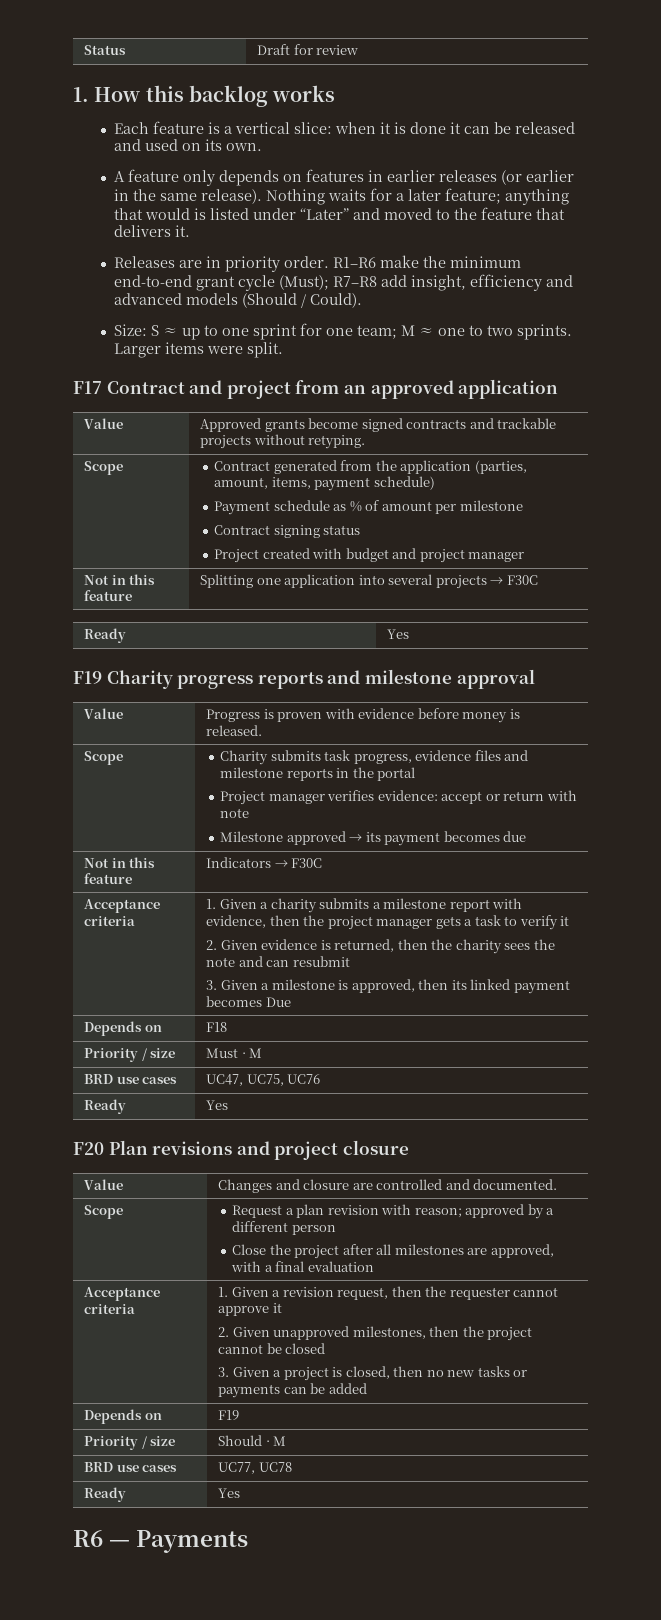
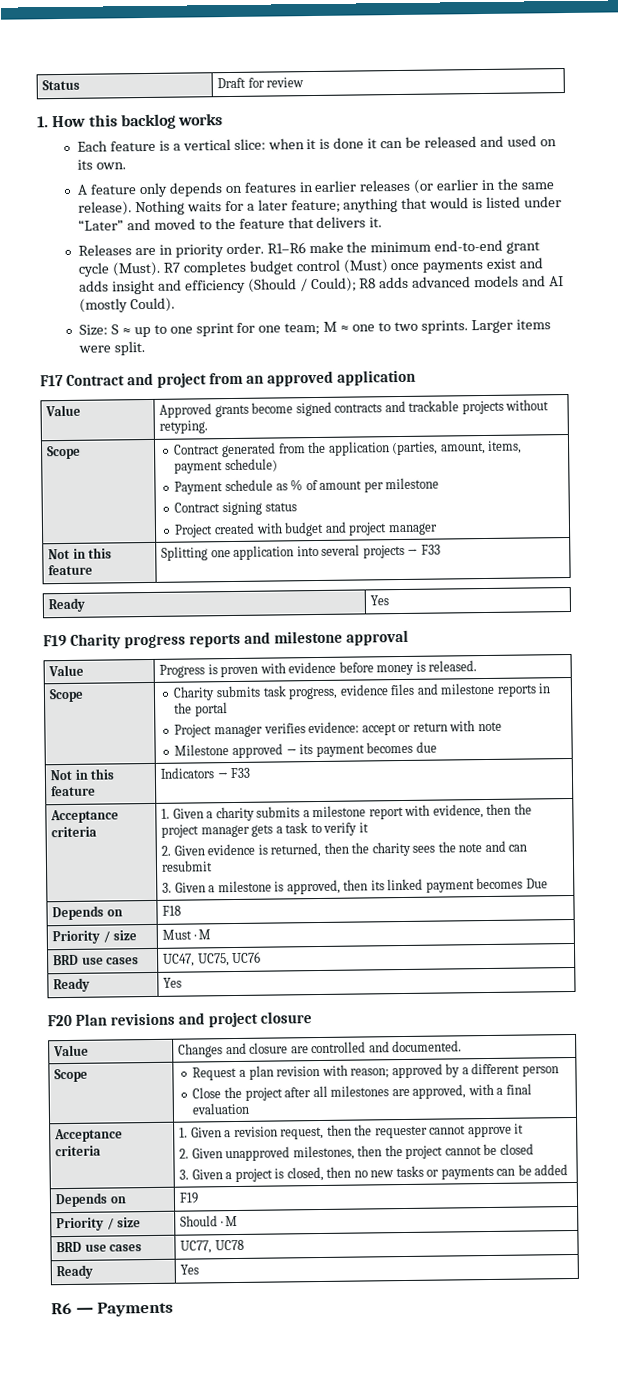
- R1–R6 make the minimum end-to-end grant cycle (Must); R7–R8 add insight, efficiency and advanced models (Should / Could).
+ R1–R6 make the minimum end-to-end grant cycle (Must). R7 completes budget control (Must) once payments exist and adds insight and efficiency (Should / Could); R8 adds advanced models and AI (mostly Could).
- Not in this feature | Splitting one application into several projects → F30C
+ Not in this feature | Splitting one application into several projects → F33
- Not in this feature | Indicators → F30C
+ Not in this feature | Indicators → F33

